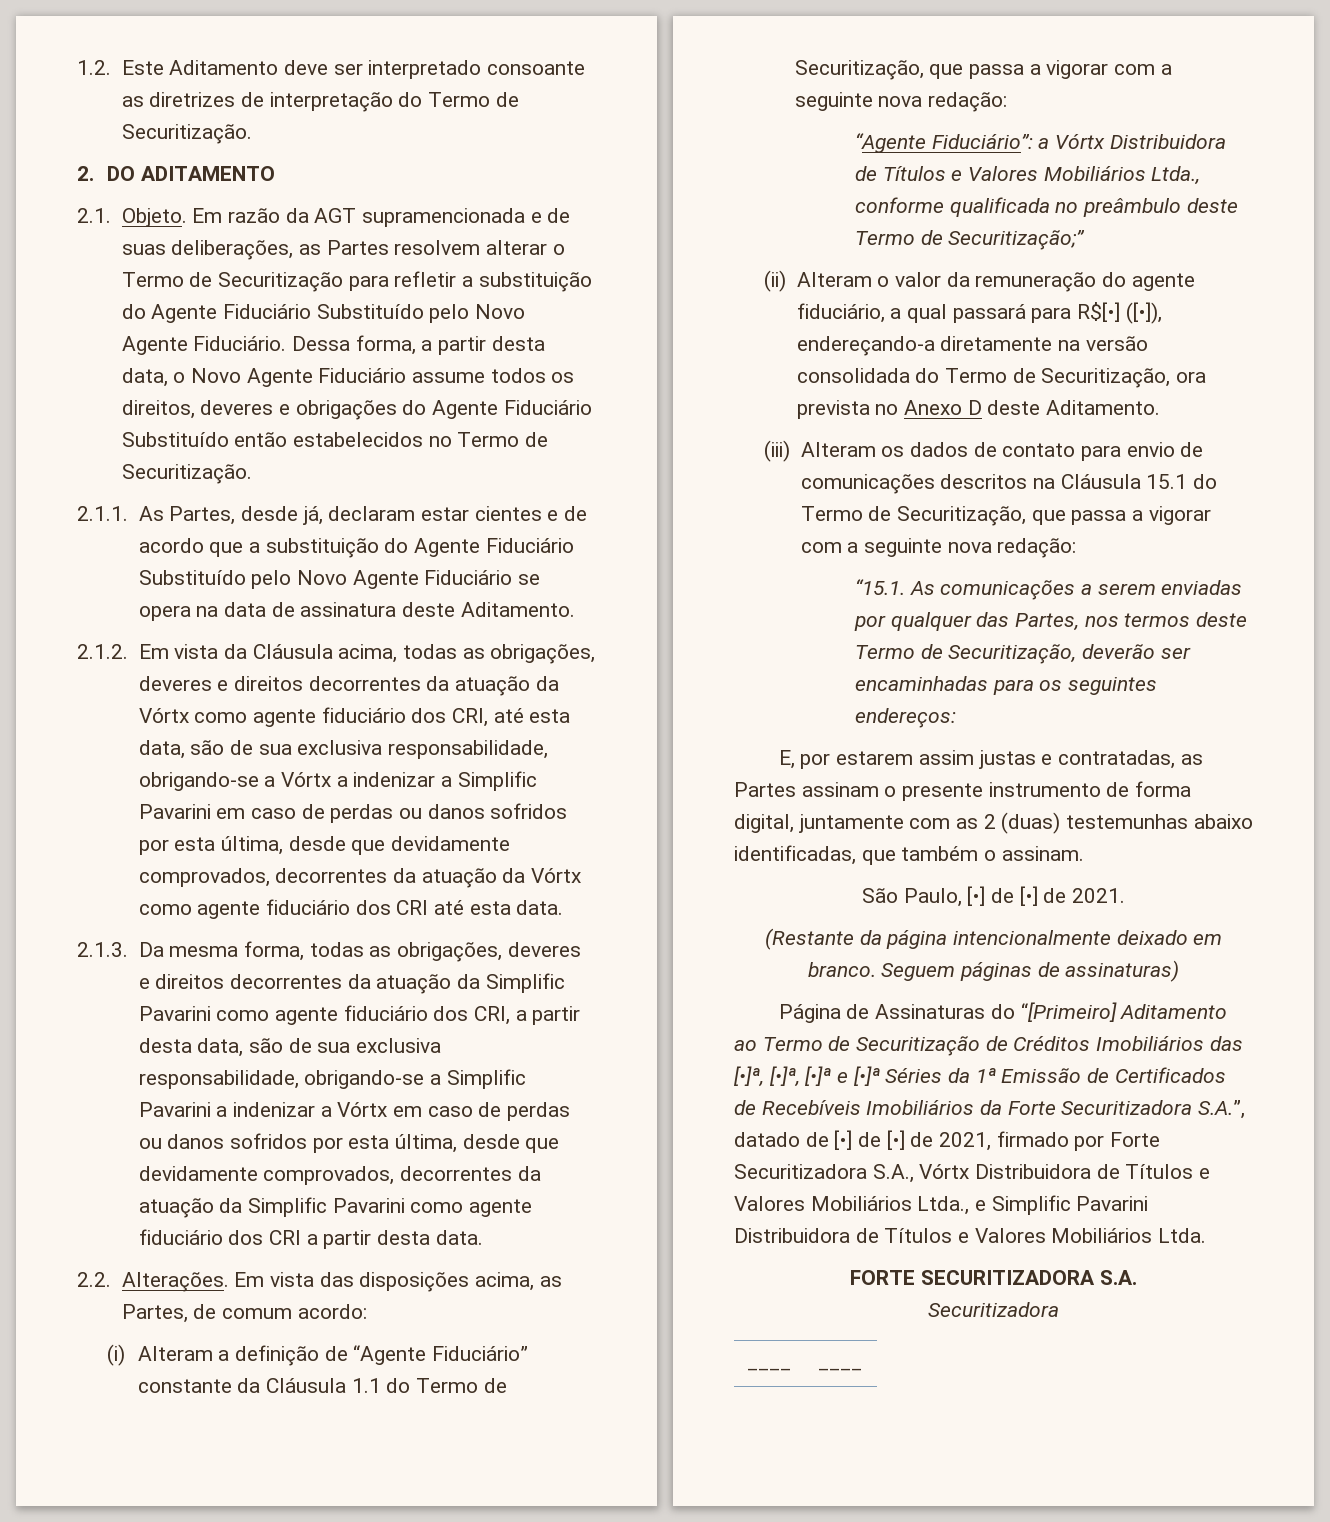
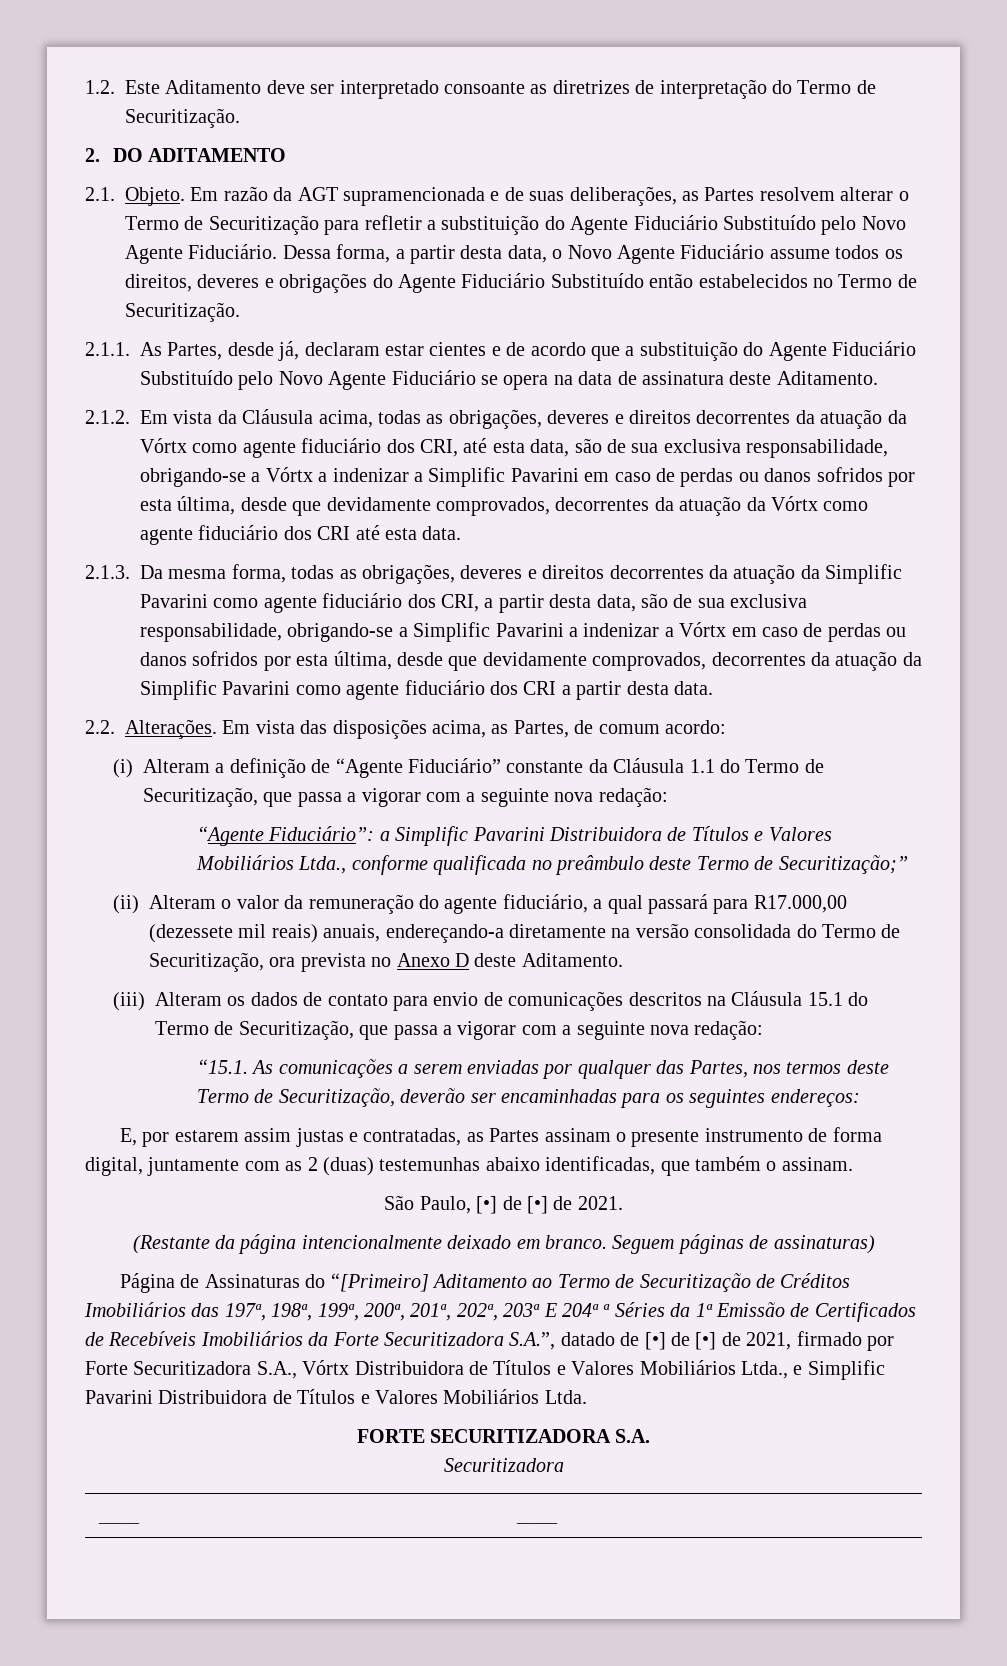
- “Agente Fiduciário”: a Vórtx Distribuidora de Títulos e Valores Mobiliários Ltda., conforme qualificada no preâmbulo deste Termo de Securitização;”
+ “Agente Fiduciário”: a Simplific Pavarini Distribuidora de Títulos e Valores Mobiliários Ltda., conforme qualificada no preâmbulo deste Termo de Securitização;”
- (ii) Alteram o valor da remuneração do agente fiduciário, a qual passará para R$[•] ([•]), endereçando-a diretamente na versão consolidada do Termo de Securitização, ora prevista no Anexo D deste Aditamento.
+ (ii) Alteram o valor da remuneração do agente fiduciário, a qual passará para R17.000,00 (dezessete mil reais) anuais, endereçando-a diretamente na versão consolidada do Termo de Securitização, ora prevista no Anexo D deste Aditamento.
- Página de Assinaturas do “[Primeiro] Aditamento ao Termo de Securitização de Créditos Imobiliários das [•]ª, [•]ª, [•]ª e [•]ª Séries da 1ª Emissão de Certificados de Recebíveis Imobiliários da Forte Securitizadora S.A.”, datado de [•] de [•] de 2021, firmado por Forte Securitizadora S.A., Vórtx Distribuidora de Títulos e Valores Mobiliários Ltda., e Simplific Pavarini Distribuidora de Títulos e Valores Mobiliários Ltda.
+ Página de Assinaturas do “[Primeiro] Aditamento ao Termo de Securitização de Créditos Imobiliários das 197ª, 198ª, 199ª, 200ª, 201ª, 202ª, 203ª E 204ª ª Séries da 1ª Emissão de Certificados de Recebíveis Imobiliários da Forte Securitizadora S.A.”, datado de [•] de [•] de 2021, firmado por Forte Securitizadora S.A., Vórtx Distribuidora de Títulos e Valores Mobiliários Ltda., e Simplific Pavarini Distribuidora de Títulos e Valores Mobiliários Ltda.

